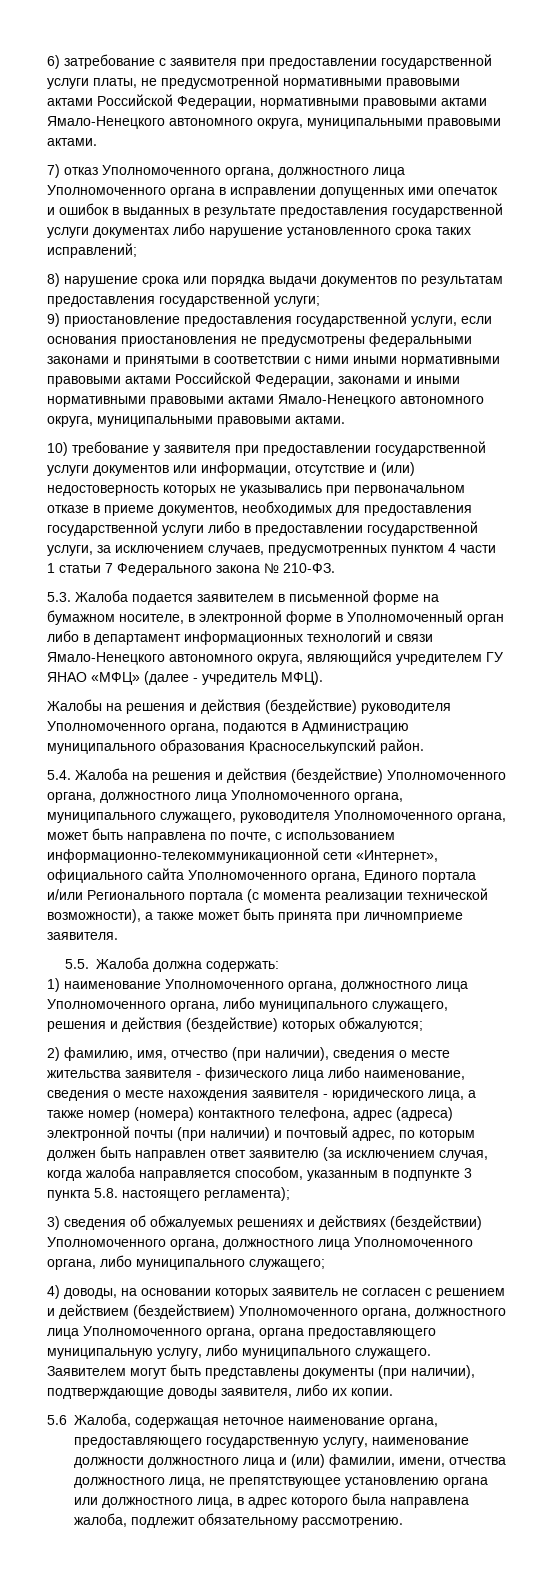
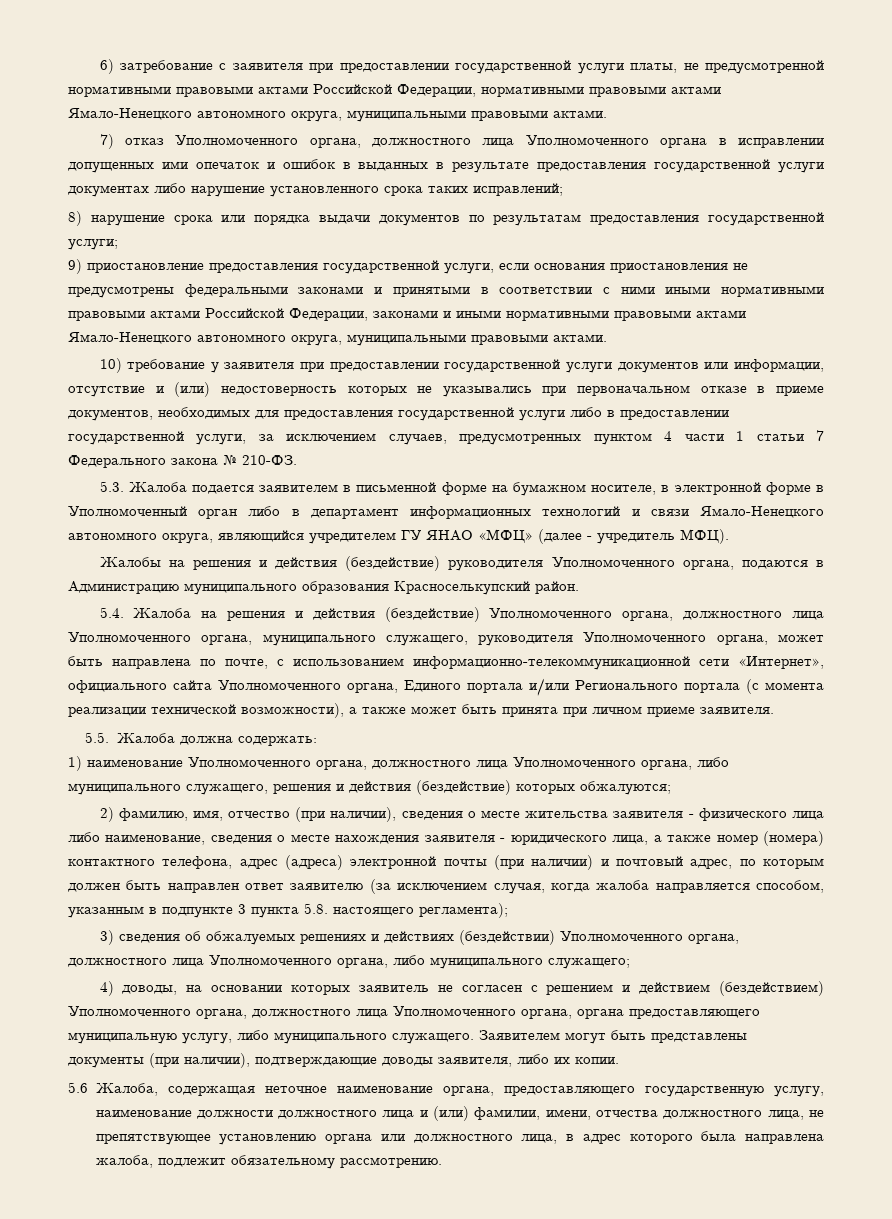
- 5.4. Жалоба на решения и действия (бездействие) Уполномоченного органа, должностного лица Уполномоченного органа, муниципального служащего, руководителя Уполномоченного органа, может быть направлена по почте, с использованием информационно-телекоммуникационной сети «Интернет», официального сайта Уполномоченного органа, Единого портала и/или Регионального портала (с момента реализации технической возможности), а также может быть принята при личномприеме заявителя.
+ 5.4. Жалоба на решения и действия (бездействие) Уполномоченного органа, должностного лица Уполномоченного органа, муниципального служащего, руководителя Уполномоченного органа, может быть направлена по почте, с использованием информационно-телекоммуникационной сети «Интернет», официального сайта Уполномоченного органа, Единого портала и/или Регионального портала (с момента реализации технической возможности), а также может быть принята при личном приеме заявителя.

